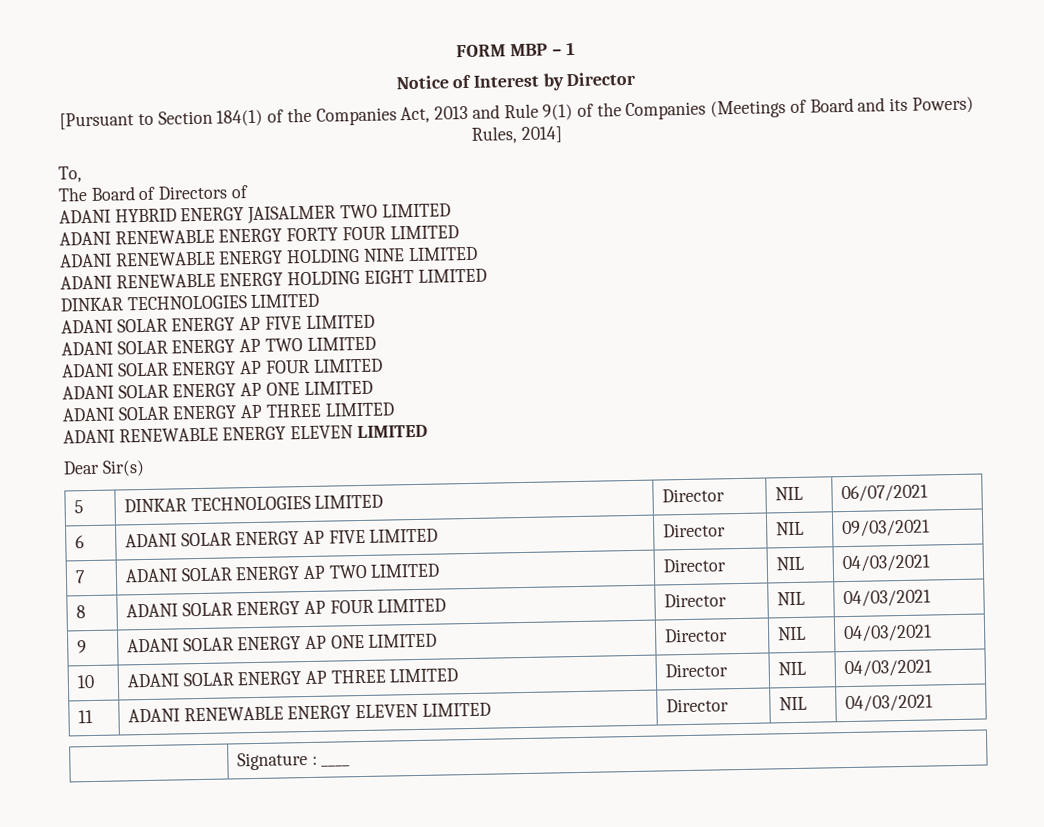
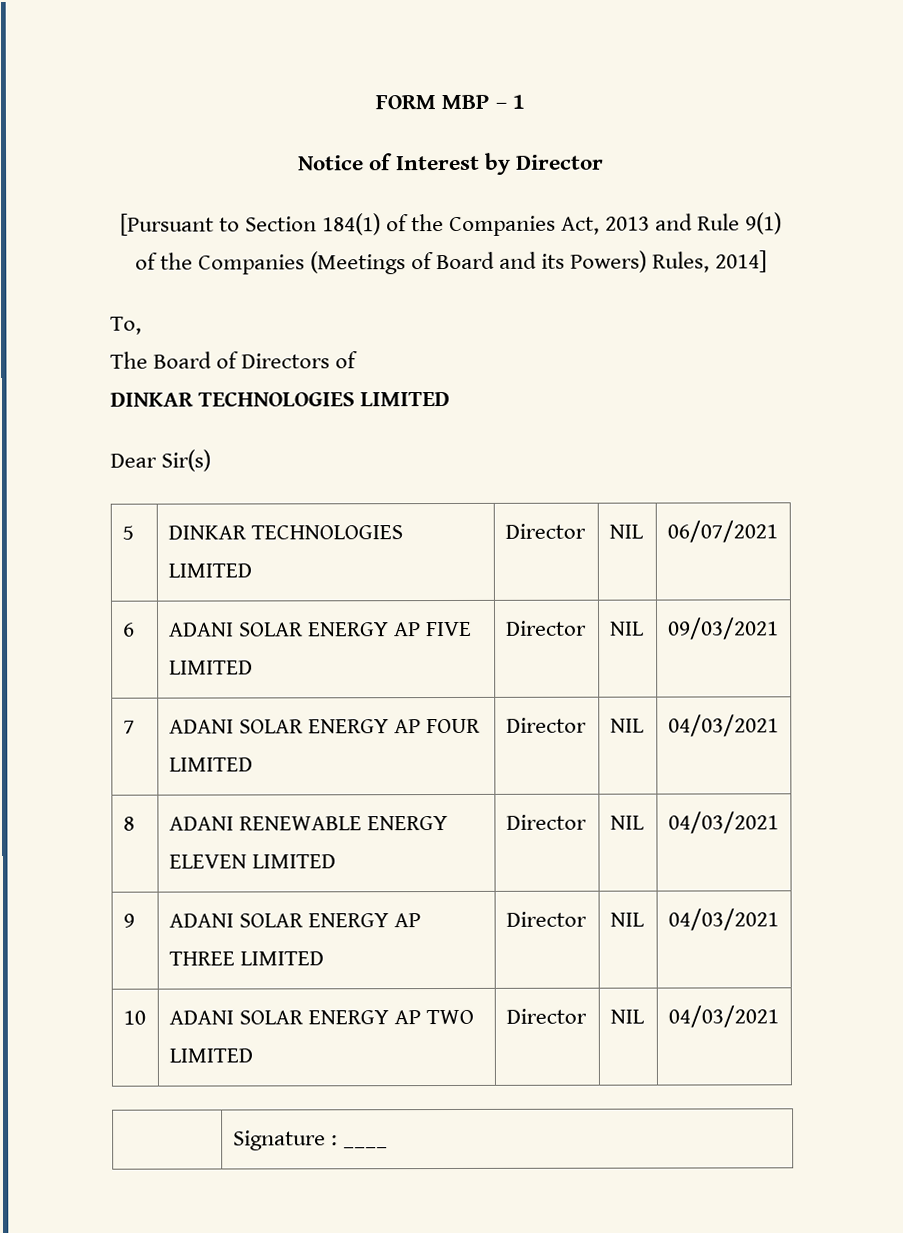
  The Board of Directors of
- ADANI HYBRID ENERGY JAISALMER TWO LIMITED
- ADANI RENEWABLE ENERGY FORTY FOUR LIMITED
- ADANI RENEWABLE ENERGY HOLDING NINE LIMITED
- ADANI RENEWABLE ENERGY HOLDING EIGHT LIMITED
  DINKAR TECHNOLOGIES LIMITED
- ADANI SOLAR ENERGY AP FIVE LIMITED
- ADANI SOLAR ENERGY AP TWO LIMITED
- ADANI SOLAR ENERGY AP FOUR LIMITED
- ADANI SOLAR ENERGY AP ONE LIMITED
- ADANI SOLAR ENERGY AP THREE LIMITED
- ADANI RENEWABLE ENERGY ELEVEN LIMITED
- 7 | ADANI SOLAR ENERGY AP TWO LIMITED | Director | NIL | 04/03/2021
+ 7 | ADANI SOLAR ENERGY AP FOUR LIMITED | Director | NIL | 04/03/2021
- 8 | ADANI SOLAR ENERGY AP FOUR LIMITED | Director | NIL | 04/03/2021
+ 8 | ADANI RENEWABLE ENERGY ELEVEN LIMITED | Director | NIL | 04/03/2021
- 9 | ADANI SOLAR ENERGY AP ONE LIMITED | Director | NIL | 04/03/2021
+ 9 | ADANI SOLAR ENERGY AP THREE LIMITED | Director | NIL | 04/03/2021
- 10 | ADANI SOLAR ENERGY AP THREE LIMITED | Director | NIL | 04/03/2021
- 11 | ADANI RENEWABLE ENERGY ELEVEN LIMITED | Director | NIL | 04/03/2021
+ 10 | ADANI SOLAR ENERGY AP TWO LIMITED | Director | NIL | 04/03/2021

